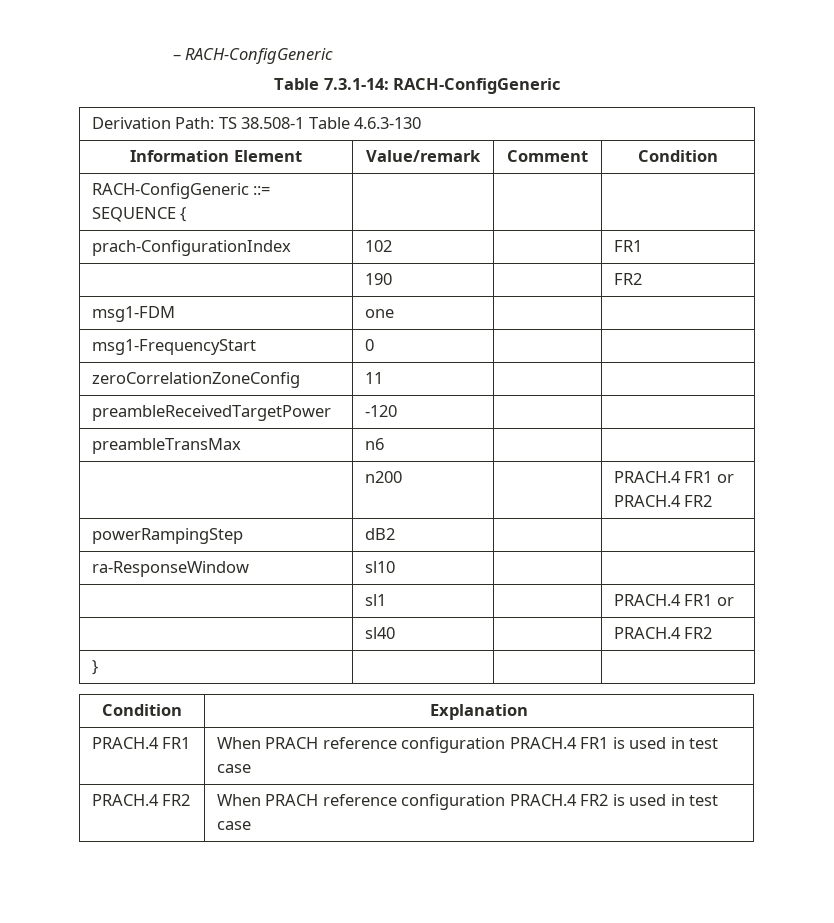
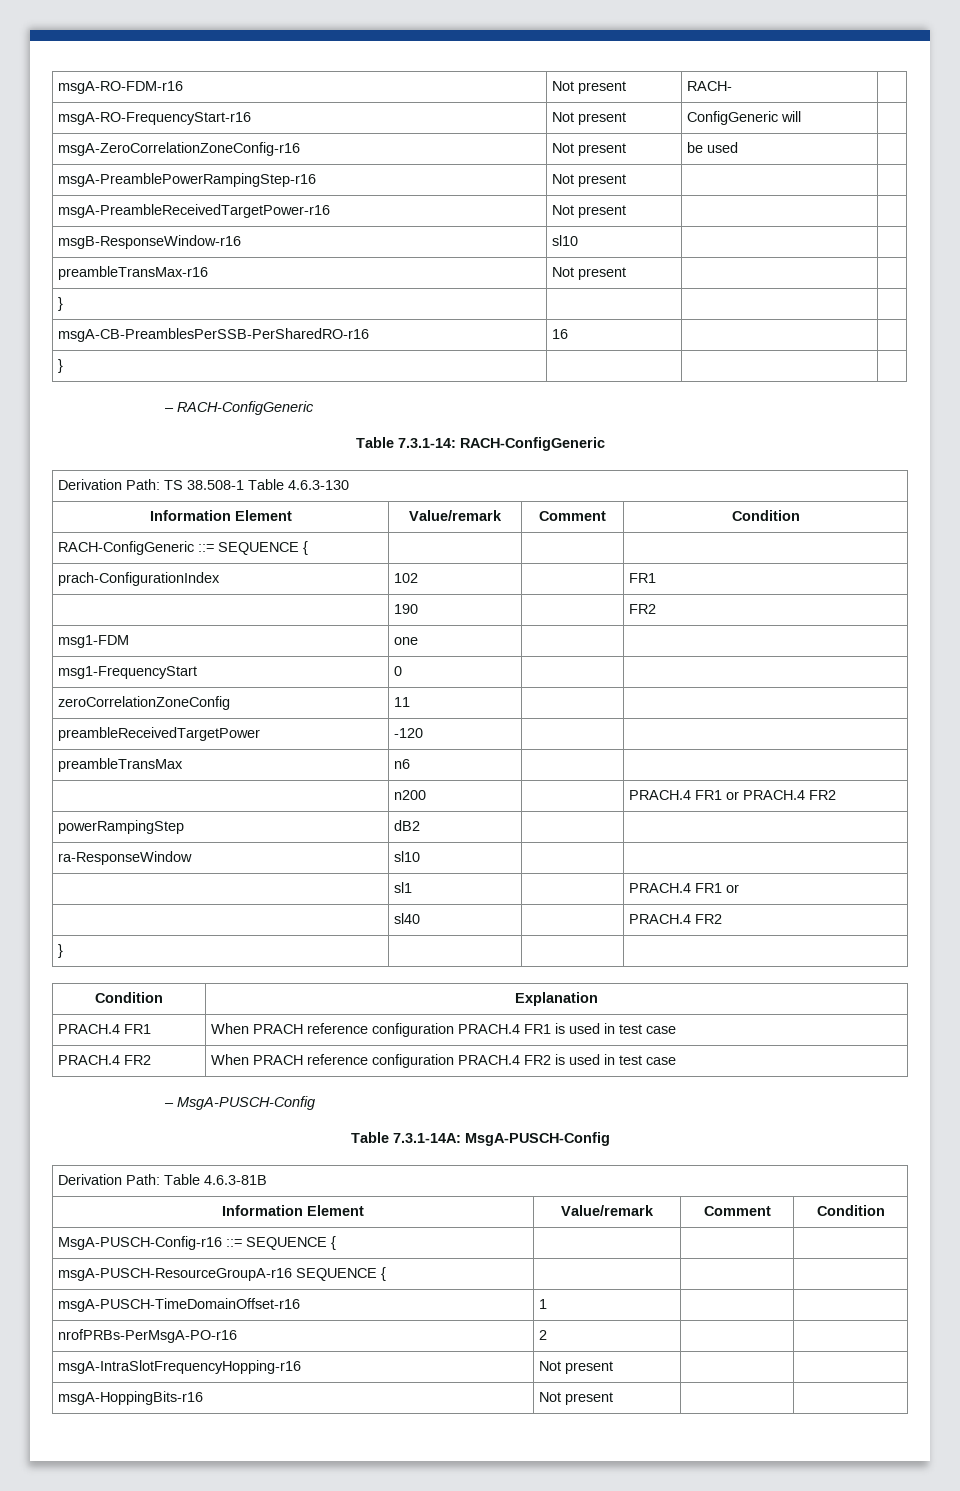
+ msgA-RO-FDM-r16 | Not present | RACH- |
+ msgA-RO-FrequencyStart-r16 | Not present | ConfigGeneric will |
+ msgA-ZeroCorrelationZoneConfig-r16 | Not present | be used |
+ msgA-PreamblePowerRampingStep-r16 | Not present | |
+ msgA-PreambleReceivedTargetPower-r16 | Not present | |
+ msgB-ResponseWindow-r16 | sl10 | |
+ preambleTransMax-r16 | Not present | |
+ } | | |
+ msgA-CB-PreamblesPerSSB-PerSharedRO-r16 | 16 | |
+ } | | |
+ – MsgA-PUSCH-Config
+ Table 7.3.1-14A: MsgA-PUSCH-Config
+ Derivation Path: Table 4.6.3-81B
+ Information Element | Value/remark | Comment | Condition
+ MsgA-PUSCH-Config-r16 ::= SEQUENCE { | | |
+ msgA-PUSCH-ResourceGroupA-r16 SEQUENCE { | | |
+ msgA-PUSCH-TimeDomainOffset-r16 | 1 | |
+ nrofPRBs-PerMsgA-PO-r16 | 2 | |
+ msgA-IntraSlotFrequencyHopping-r16 | Not present | |
+ msgA-HoppingBits-r16 | Not present | |

